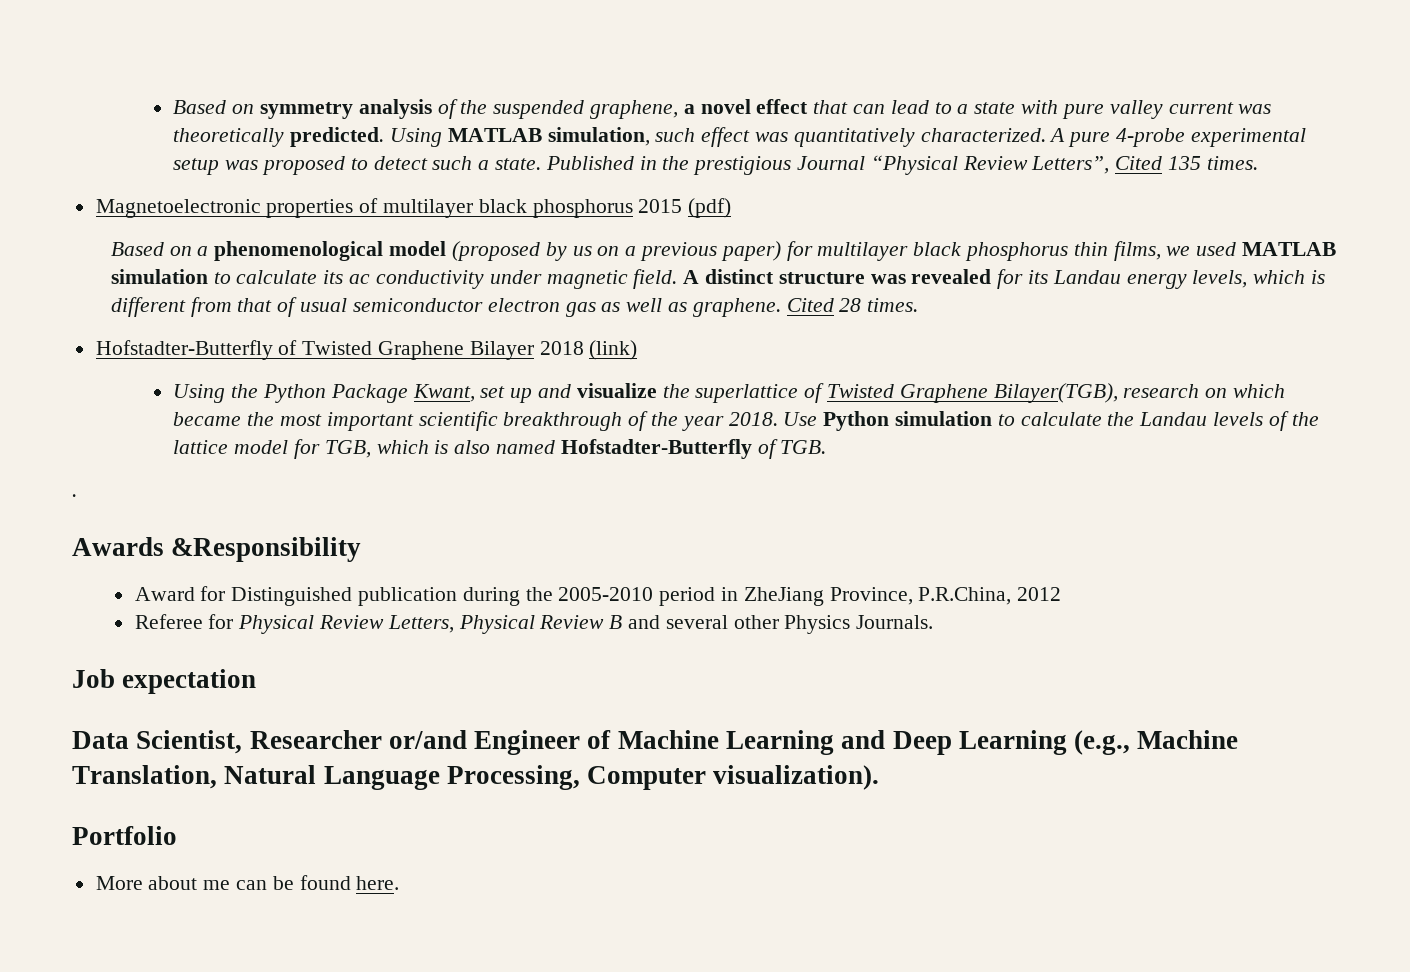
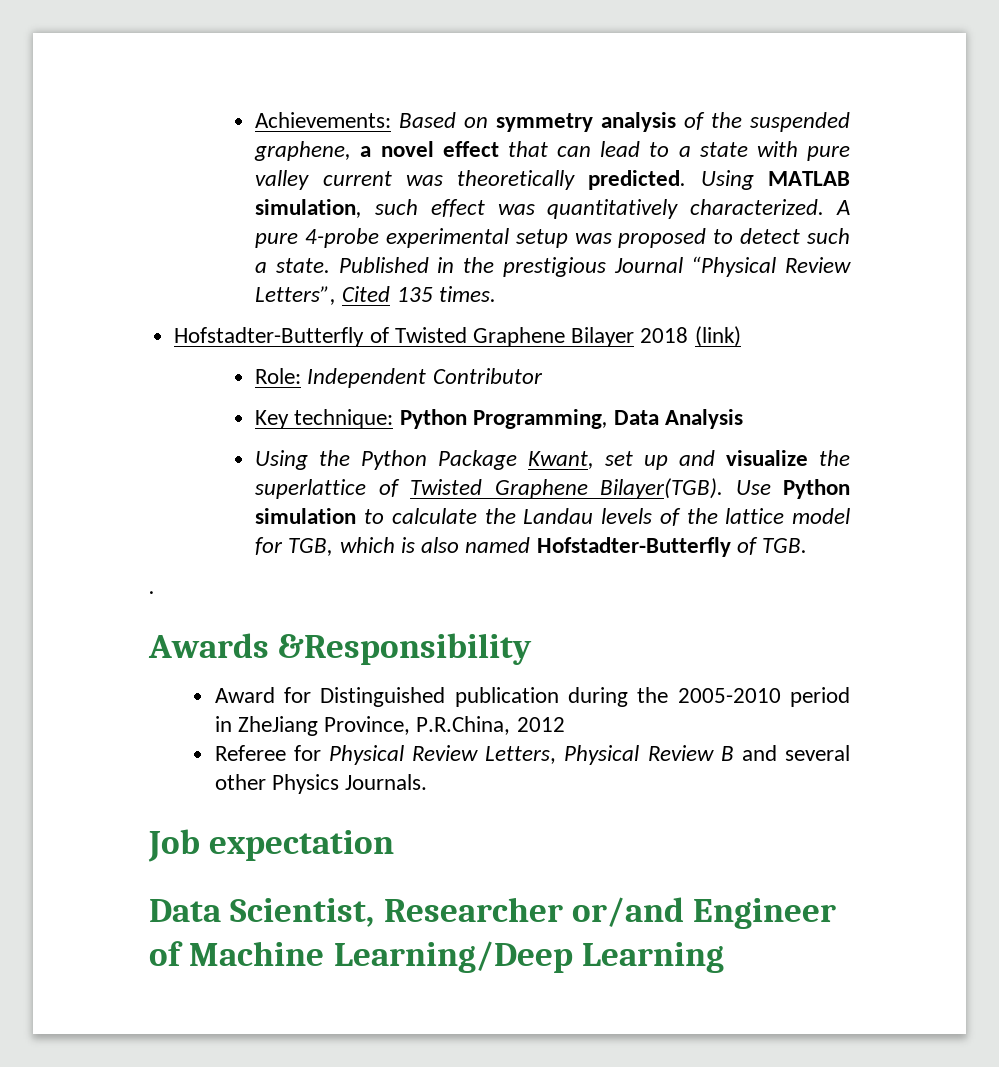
- Based on symmetry analysis of the suspended graphene, a novel effect that can lead to a state with pure valley current was theoretically predicted.
+ Achievements: Based on symmetry analysis of the suspended graphene, a novel effect that can lead to a state with pure valley current was theoretically predicted.
- Magnetoelectronic properties of multilayer black phosphorus 2015 (pdf)
- Based on a phenomenological model (proposed by us on a previous paper) for multilayer black phosphorus thin films, we used MATLAB simulation to calculate its ac conductivity under magnetic field. A distinct structure was revealed for its Landau energy levels, which is different from that of usual semiconductor electron gas as well as graphene. Cited 28 times.
+ Role: Independent Contributor
+ Key technique: Python Programming, Data Analysis
- Using the Python Package Kwant, set up and visualize the superlattice of Twisted Graphene Bilayer(TGB), research on which became the most important scientific breakthrough of the year 2018.
+ Using the Python Package Kwant, set up and visualize the superlattice of Twisted Graphene Bilayer(TGB).
- Data Scientist, Researcher or/and Engineer of Machine Learning and Deep Learning (e.g., Machine Translation, Natural Language Processing, Computer visualization).
- Portfolio
- More about me can be found here.
+ Data Scientist, Researcher or/and Engineer of Machine Learning/Deep Learning

